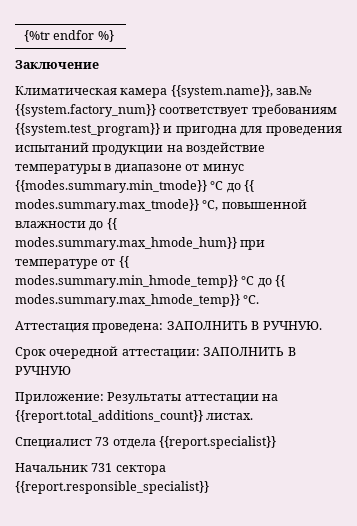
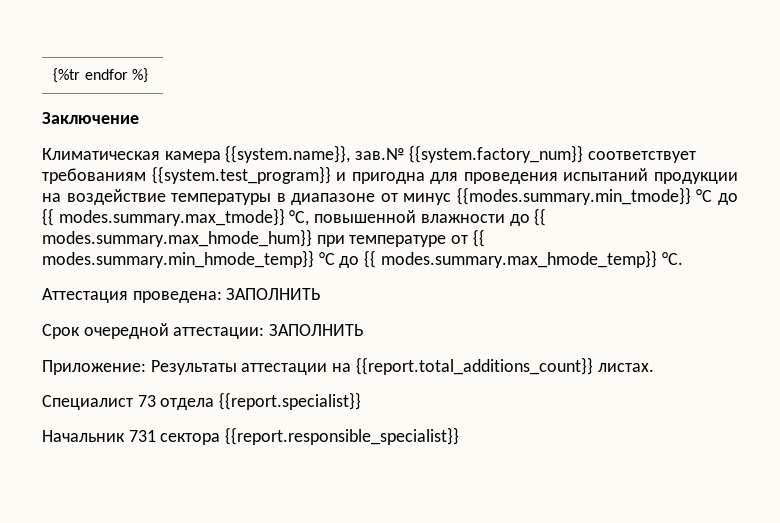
- Аттестация проведена: ЗАПОЛНИТЬ В РУЧНУЮ.
+ Аттестация проведена: ЗАПОЛНИТЬ
- Срок очередной аттестации: ЗАПОЛНИТЬ В РУЧНУЮ
+ Срок очередной аттестации: ЗАПОЛНИТЬ

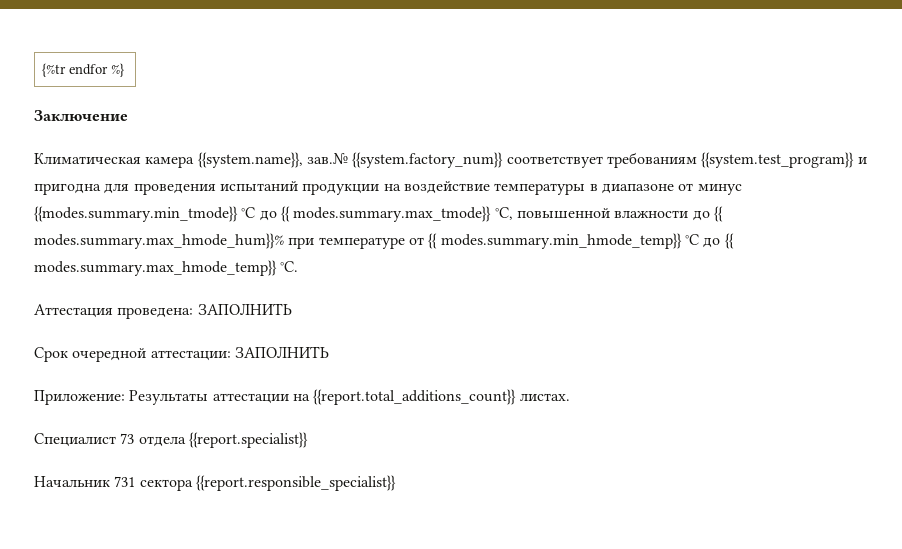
- Климатическая камера {{system.name}}, зав.№ {{system.factory_num}} соответствует требованиям {{system.test_program}} и пригодна для проведения испытаний продукции на воздействие температуры в диапазоне от минус {{modes.summary.min_tmode}} °С до {{ modes.summary.max_tmode}} °С, повышенной влажности до {{ modes.summary.max_hmode_hum}} при температуре от {{ modes.summary.min_hmode_temp}} °С до {{ modes.summary.max_hmode_temp}} °С.
+ Климатическая камера {{system.name}}, зав.№ {{system.factory_num}} соответствует требованиям {{system.test_program}} и пригодна для проведения испытаний продукции на воздействие температуры в диапазоне от минус {{modes.summary.min_tmode}} °С до {{ modes.summary.max_tmode}} °С, повышенной влажности до {{ modes.summary.max_hmode_hum}}% при температуре от {{ modes.summary.min_hmode_temp}} °С до {{ modes.summary.max_hmode_temp}} °С.

